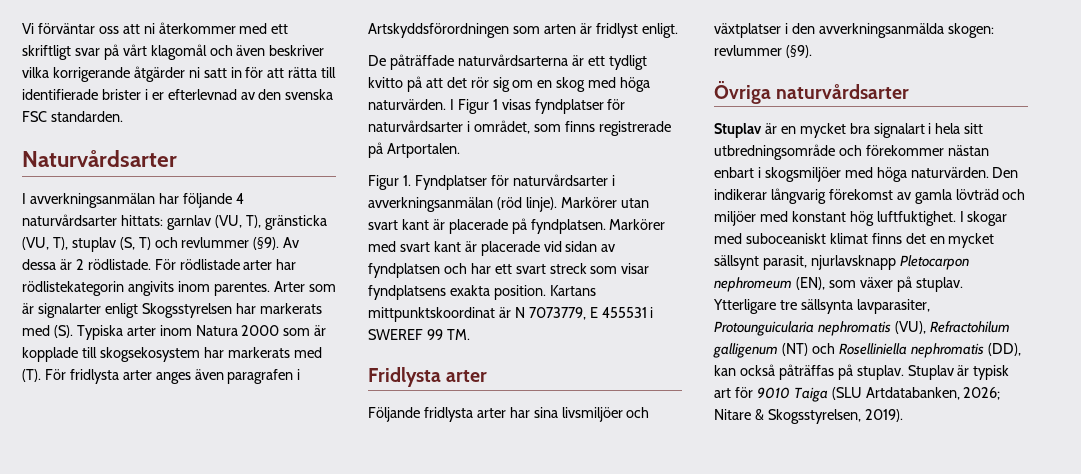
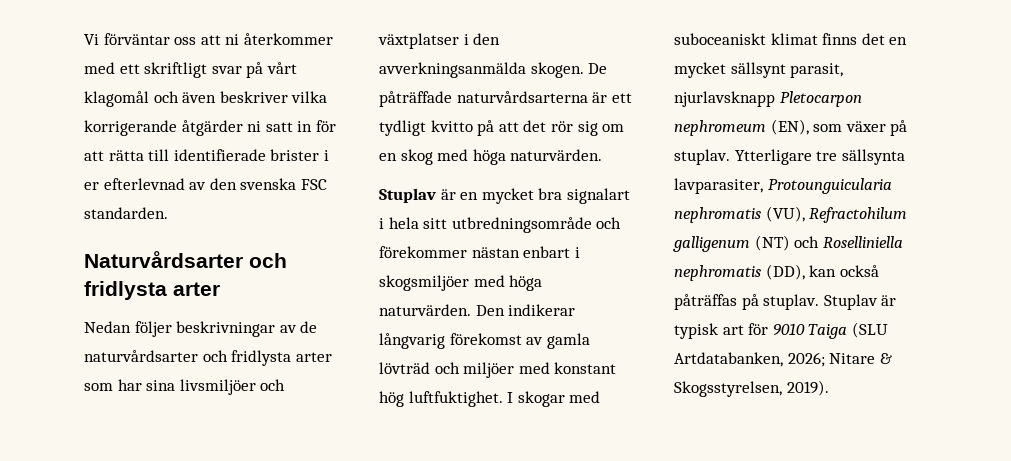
- Naturvårdsarter
- I avverkningsanmälan har följande 4 naturvårdsarter hittats: garnlav (VU, T), gränsticka (VU, T), stuplav (S, T) och revlummer (§9). Av dessa är 2 rödlistade. För rödlistade arter har rödlistekategorin angivits inom parentes. Arter som är signalarter enligt Skogsstyrelsen har markerats med (S). Typiska arter inom Natura 2000 som är kopplade till skogsekosystem har markerats med (T). För fridlysta arter anges även paragrafen i Artskyddsförordningen som arten är fridlyst enligt.
- De påträffade naturvårdsarterna är ett tydligt kvitto på att det rör sig om en skog med höga naturvärden. I Figur 1 visas fyndplatser för naturvårdsarter i området, som finns registrerade på Artportalen.
- Figur 1. Fyndplatser för naturvårdsarter i avverkningsanmälan (röd linje). Markörer utan svart kant är placerade på fyndplatsen. Markörer med svart kant är placerade vid sidan av fyndplatsen och har ett svart streck som visar fyndplatsens exakta position. Kartans mittpunktskoordinat är N 7073779, E 455531 i SWEREF 99 TM.
- Fridlysta arter
- Följande fridlysta arter har sina livsmiljöer och växtplatser i den avverkningsanmälda skogen: revlummer (§9).
- Övriga naturvårdsarter
+ Naturvårdsarter och fridlysta arter
+ Nedan följer beskrivningar av de naturvårdsarter och fridlysta arter som har sina livsmiljöer och växtplatser i den avverkningsanmälda skogen. De påträffade naturvårdsarterna är ett tydligt kvitto på att det rör sig om en skog med höga naturvärden.

